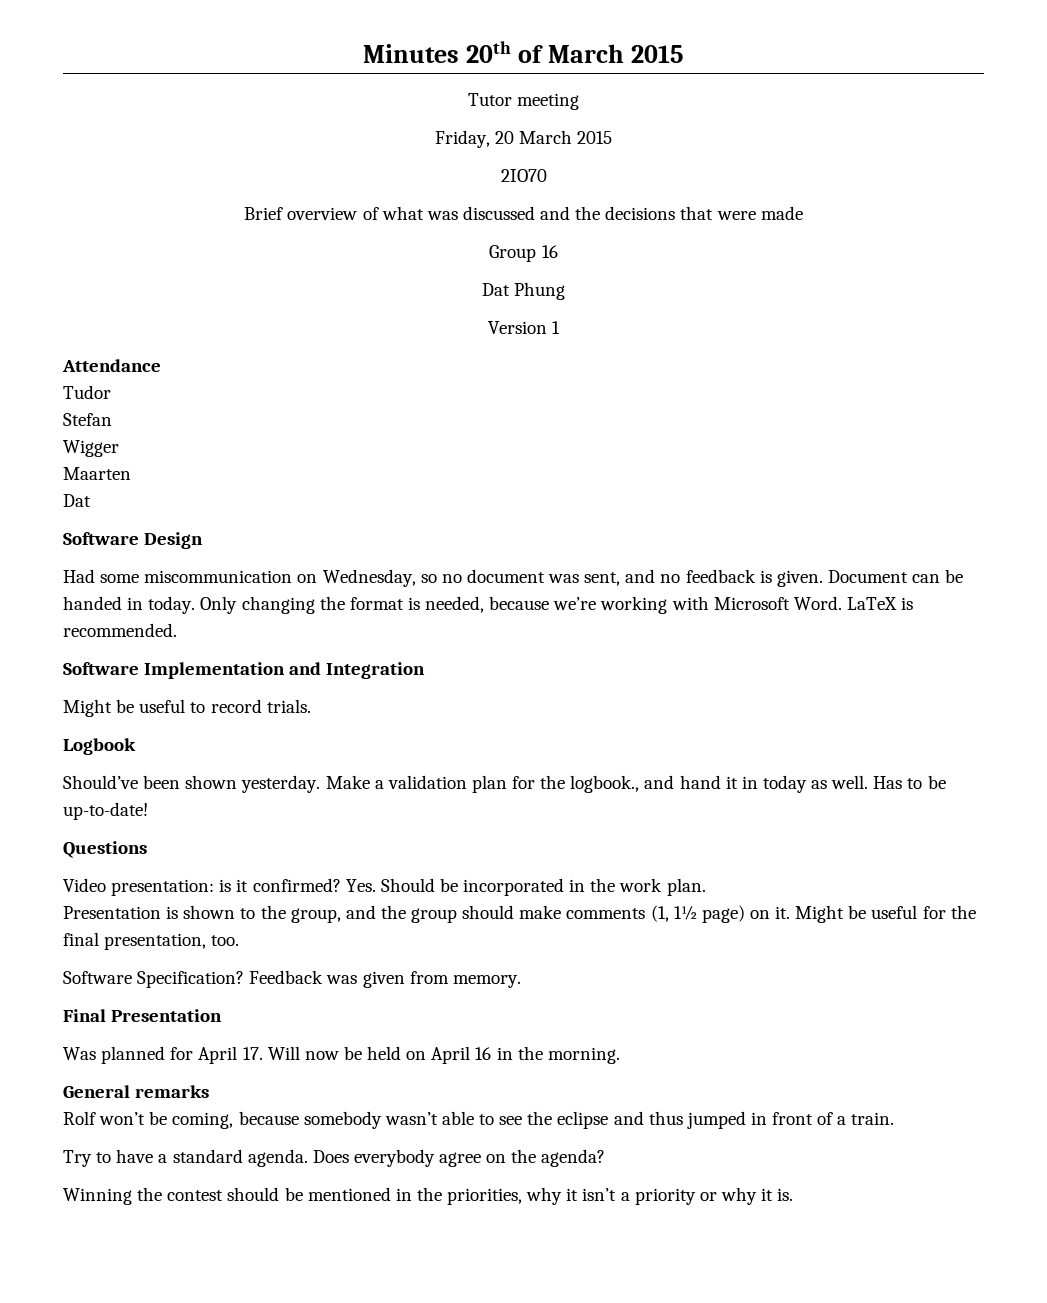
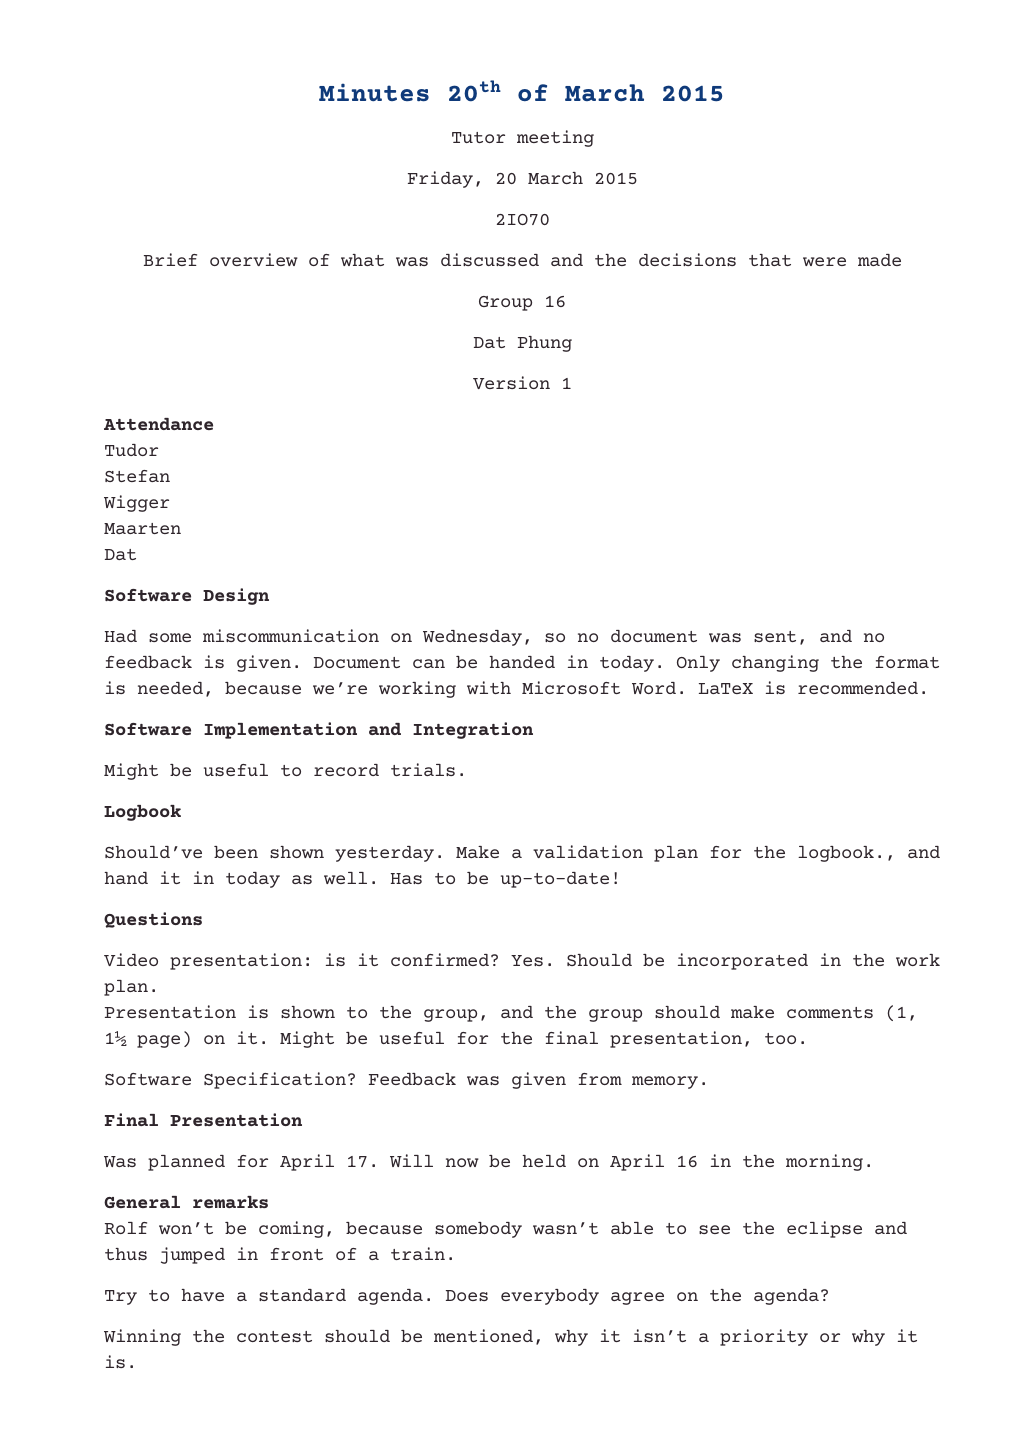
- Winning the contest should be mentioned in the priorities, why it isn’t a priority or why it is.
+ Winning the contest should be mentioned, why it isn’t a priority or why it is.

